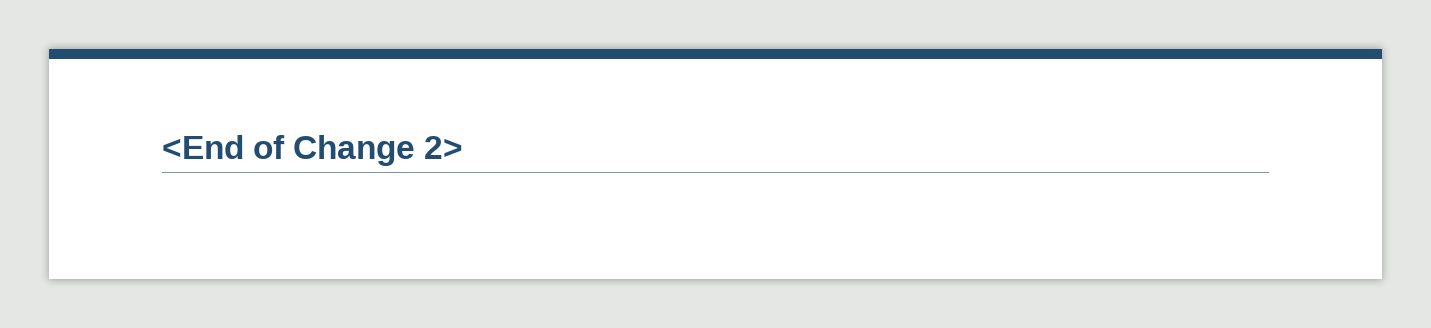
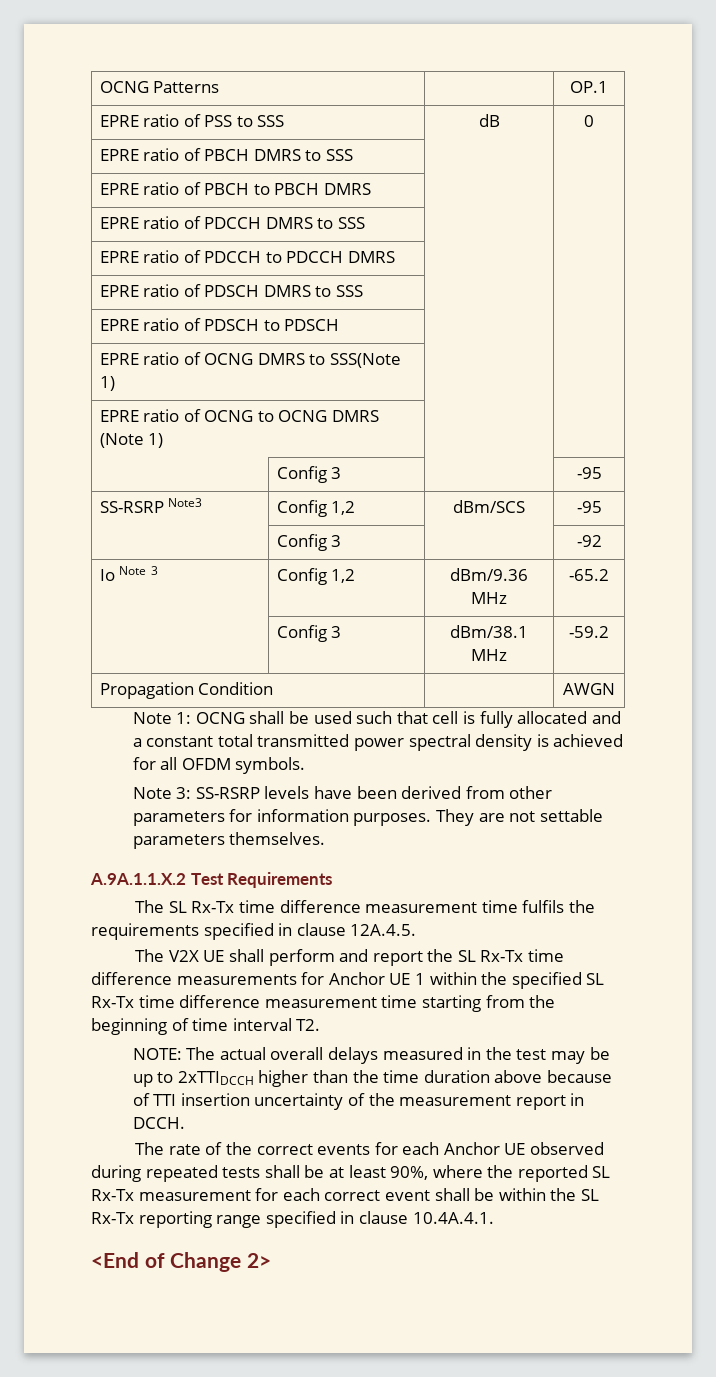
+ OCNG Patterns | | OP.1
+ EPRE ratio of PSS to SSS | dB | 0
+ EPRE ratio of PBCH DMRS to SSS | |
+ EPRE ratio of PBCH to PBCH DMRS | |
+ EPRE ratio of PDCCH DMRS to SSS | |
+ EPRE ratio of PDCCH to PDCCH DMRS | |
+ EPRE ratio of PDSCH DMRS to SSS | |
+ EPRE ratio of PDSCH to PDSCH | |
+ EPRE ratio of OCNG DMRS to SSS(Note 1) | |
+ EPRE ratio of OCNG to OCNG DMRS (Note 1) | |
+ | Config 3 | | -95
+ SS-RSRP Note3 | Config 1,2 | dBm/SCS | -95
+ | Config 3 | | -92
+ Io Note 3 | Config 1,2 | dBm/9.36 MHz | -65.2
+ | Config 3 | dBm/38.1 MHz | -59.2
+ Propagation Condition | | AWGN
+ Note 1: OCNG shall be used such that cell is fully allocated and a constant total transmitted power spectral density is achieved for all OFDM symbols.
+ Note 3: SS-RSRP levels have been derived from other parameters for information purposes. They are not settable parameters themselves.
+ A.9A.1.1.X.2 Test Requirements
+ The SL Rx-Tx time difference measurement time fulfils the requirements specified in clause 12A.4.5.
+ The V2X UE shall perform and report the SL Rx-Tx time difference measurements for Anchor UE 1 within the specified SL Rx-Tx time difference measurement time starting from the beginning of time interval T2.
+ NOTE: The actual overall delays measured in the test may be up to 2xTTIDCCH higher than the time duration above because of TTI insertion uncertainty of the measurement report in DCCH.
+ The rate of the correct events for each Anchor UE observed during repeated tests shall be at least 90%, where the reported SL Rx-Tx measurement for each correct event shall be within the SL Rx-Tx reporting range specified in clause 10.4A.4.1.

